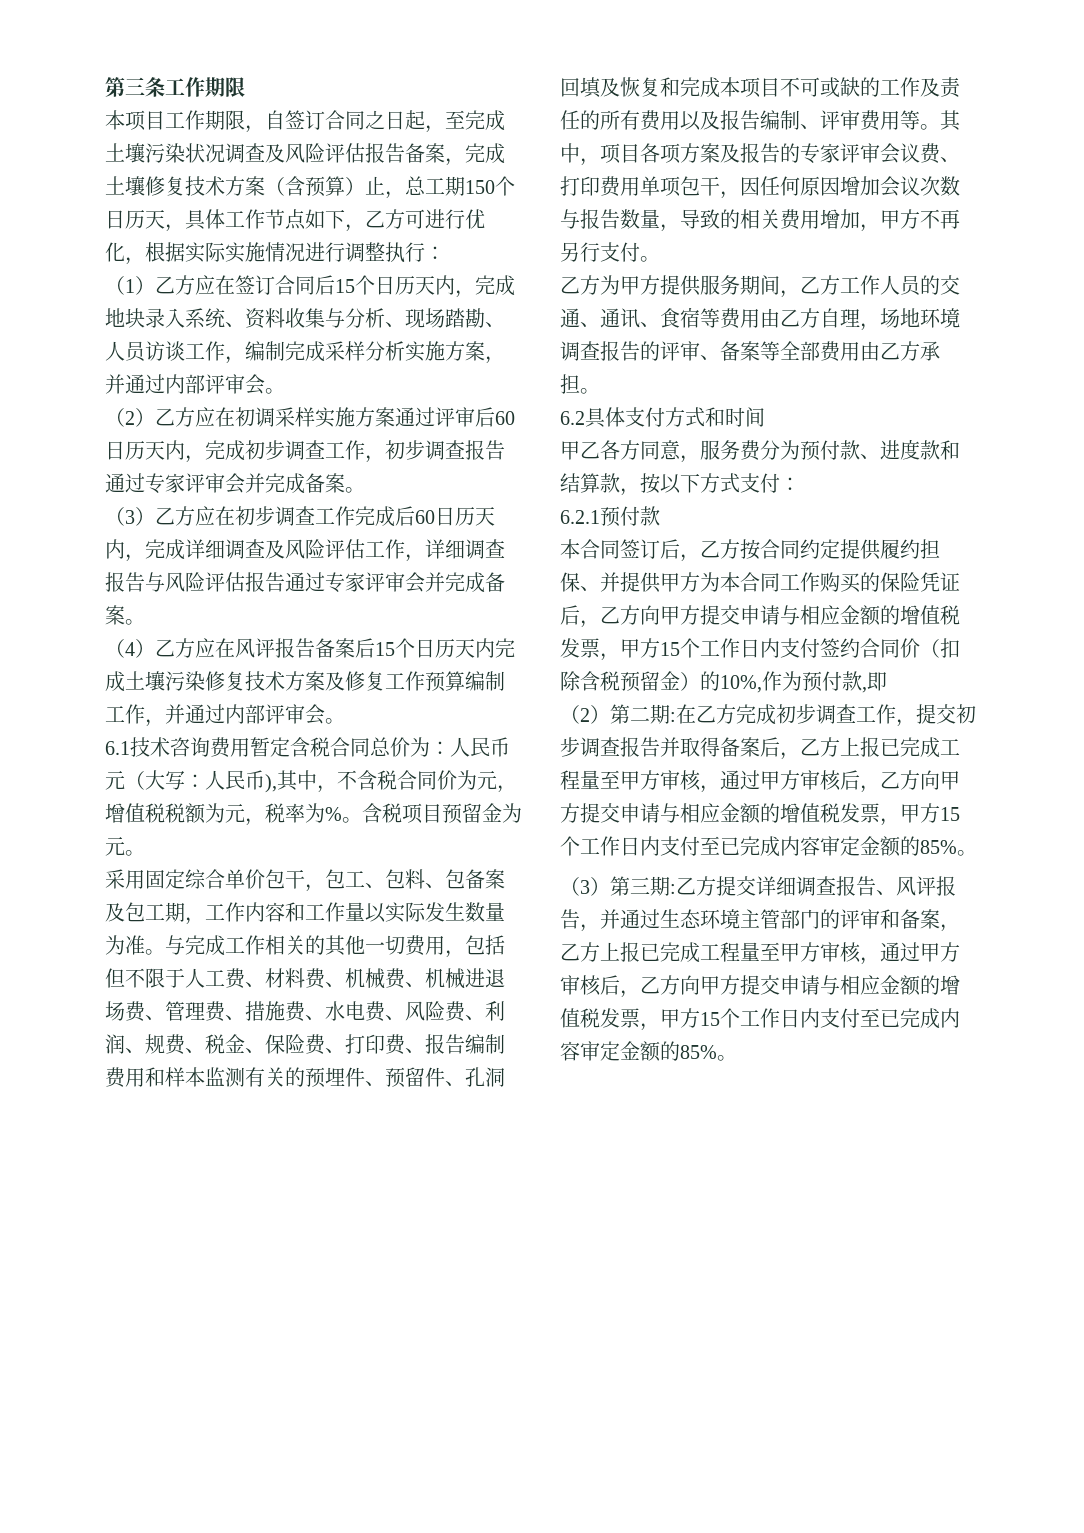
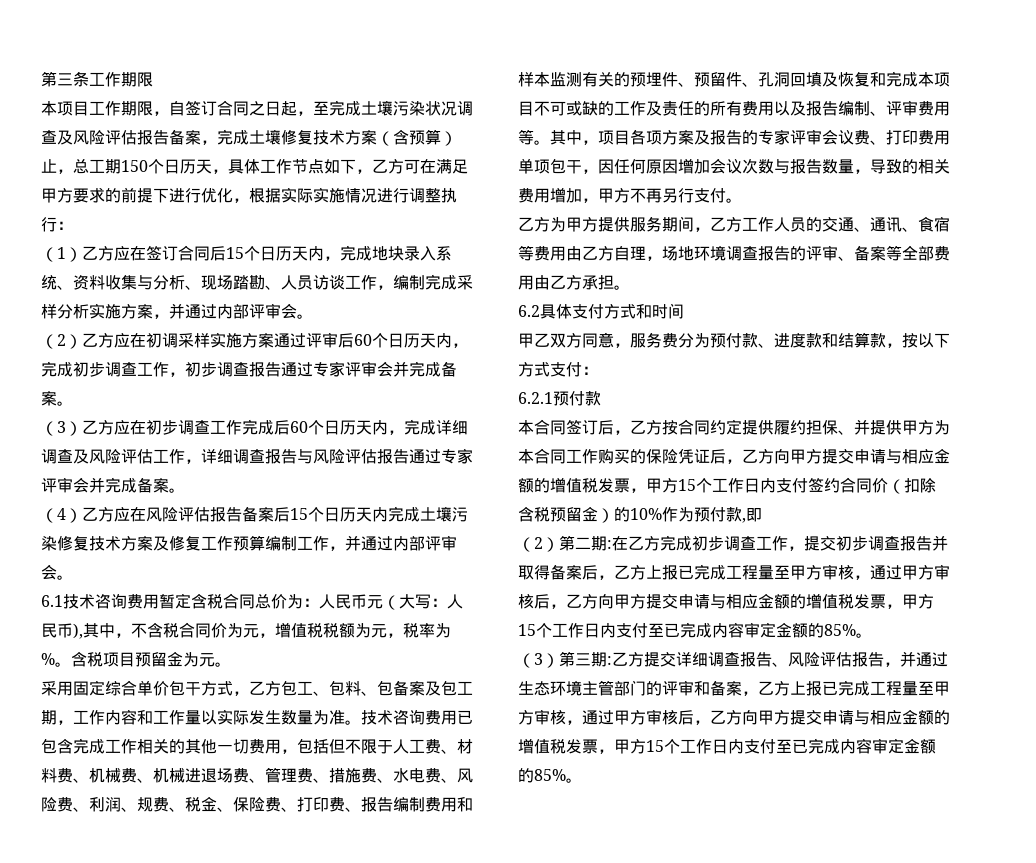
- 本项目工作期限，自签订合同之日起，至完成土壤污染状况调查及风险评估报告备案，完成土壤修复技术方案（含预算）止，总工期150个日历天，具体工作节点如下，乙方可进行优化，根据实际实施情况进行调整执行：
+ 本项目工作期限，自签订合同之日起，至完成土壤污染状况调查及风险评估报告备案，完成土壤修复技术方案（含预算）止，总工期150个日历天，具体工作节点如下，乙方可在满足甲方要求的前提下进行优化，根据实际实施情况进行调整执行：
- （2）乙方应在初调采样实施方案通过评审后60日历天内，完成初步调查工作，初步调查报告通过专家评审会并完成备案。
+ （2）乙方应在初调采样实施方案通过评审后60个日历天内，完成初步调查工作，初步调查报告通过专家评审会并完成备案。
- （3）乙方应在初步调查工作完成后60日历天内，完成详细调查及风险评估工作，详细调查报告与风险评估报告通过专家评审会并完成备案。
+ （3）乙方应在初步调查工作完成后60个日历天内，完成详细调查及风险评估工作，详细调查报告与风险评估报告通过专家评审会并完成备案。
- （4）乙方应在风评报告备案后15个日历天内完成土壤污染修复技术方案及修复工作预算编制工作，并通过内部评审会。
+ （4）乙方应在风险评估报告备案后15个日历天内完成土壤污染修复技术方案及修复工作预算编制工作，并通过内部评审会。
- 采用固定综合单价包干，包工、包料、包备案及包工期，工作内容和工作量以实际发生数量为准。
+ 采用固定综合单价包干方式，乙方包工、包料、包备案及包工期，工作内容和工作量以实际发生数量为准。
- 与完成工作相关的其他一切费用，包括但不限于人工费、材料费、机械费、机械进退场费、管理费、措施费、水电费、风险费、利润、规费、税金、保险费、打印费、报告编制费用和样本监测有关的预埋件、预留件、孔洞回填及恢复和完成本项目不可或缺的工作及责任的所有费用以及报告编制、评审费用等。
+ 技术咨询费用已包含完成工作相关的其他一切费用，包括但不限于人工费、材料费、机械费、机械进退场费、管理费、措施费、水电费、风险费、利润、规费、税金、保险费、打印费、报告编制费用和样本监测有关的预埋件、预留件、孔洞回填及恢复和完成本项目不可或缺的工作及责任的所有费用以及报告编制、评审费用等。
- 甲乙各方同意，服务费分为预付款、进度款和结算款，按以下方式支付：
+ 甲乙双方同意，服务费分为预付款、进度款和结算款，按以下方式支付：
- 本合同签订后，乙方按合同约定提供履约担保、并提供甲方为本合同工作购买的保险凭证后，乙方向甲方提交申请与相应金额的增值税发票，甲方15个工作日内支付签约合同价（扣除含税预留金）的10%,作为预付款,即
+ 本合同签订后，乙方按合同约定提供履约担保、并提供甲方为本合同工作购买的保险凭证后，乙方向甲方提交申请与相应金额的增值税发票，甲方15个工作日内支付签约合同价（扣除含税预留金）的10%作为预付款,即
- （3）第三期:乙方提交详细调查报告、风评报告，并通过生态环境主管部门的评审和备案，乙方上报已完成工程量至甲方审核，通过甲方审核后，乙方向甲方提交申请与相应金额的增值税发票，甲方15个工作日内支付至已完成内容审定金额的85%。
+ （3）第三期:乙方提交详细调查报告、风险评估报告，并通过生态环境主管部门的评审和备案，乙方上报已完成工程量至甲方审核，通过甲方审核后，乙方向甲方提交申请与相应金额的增值税发票，甲方15个工作日内支付至已完成内容审定金额的85%。

